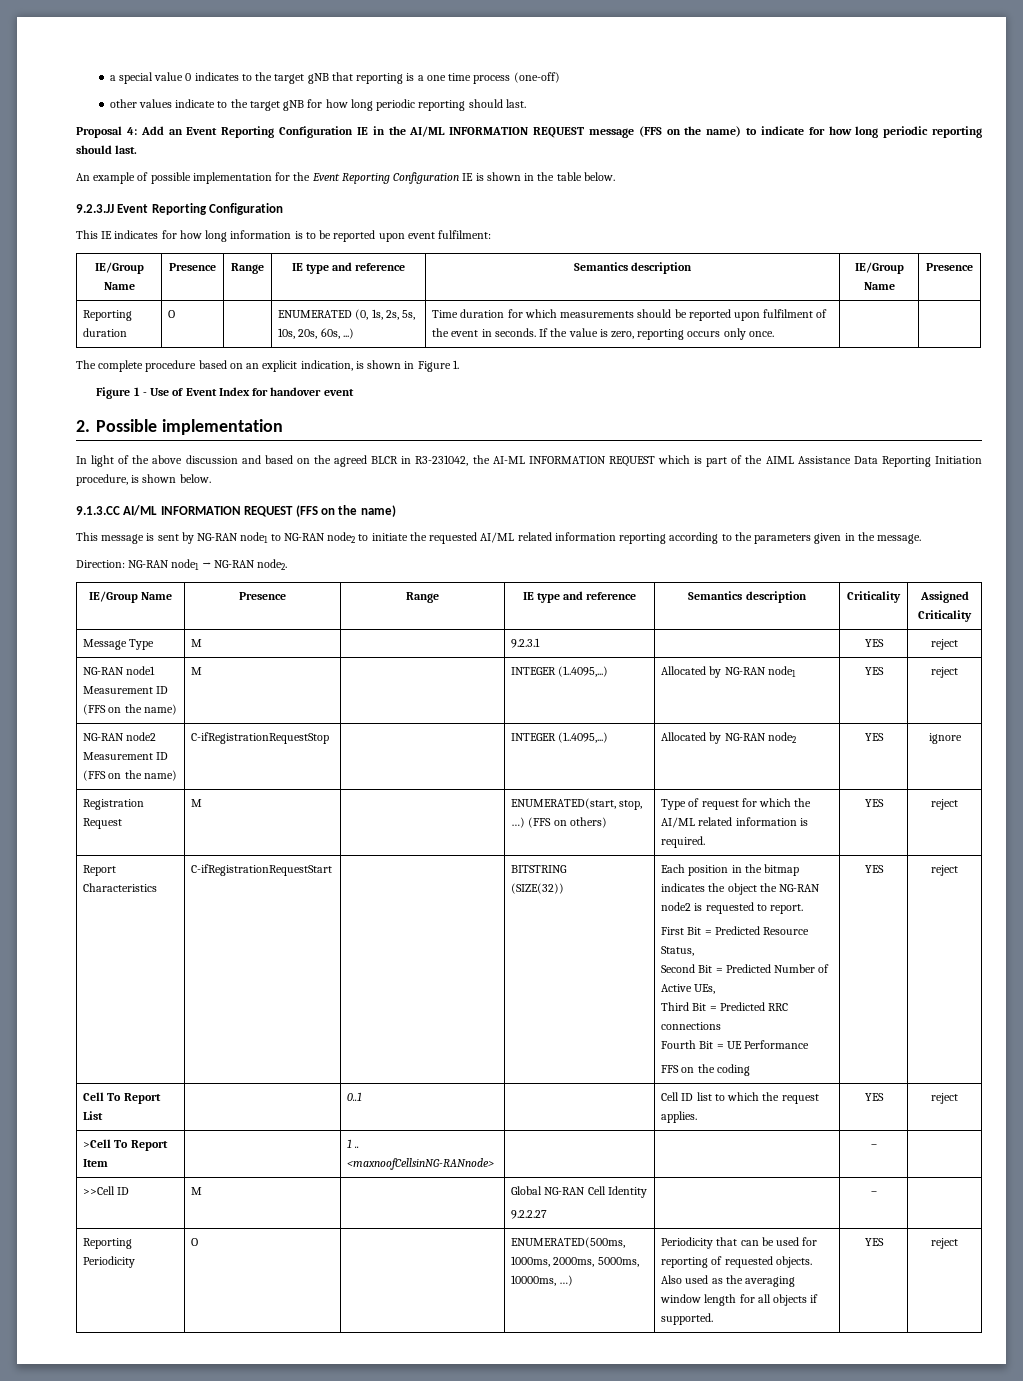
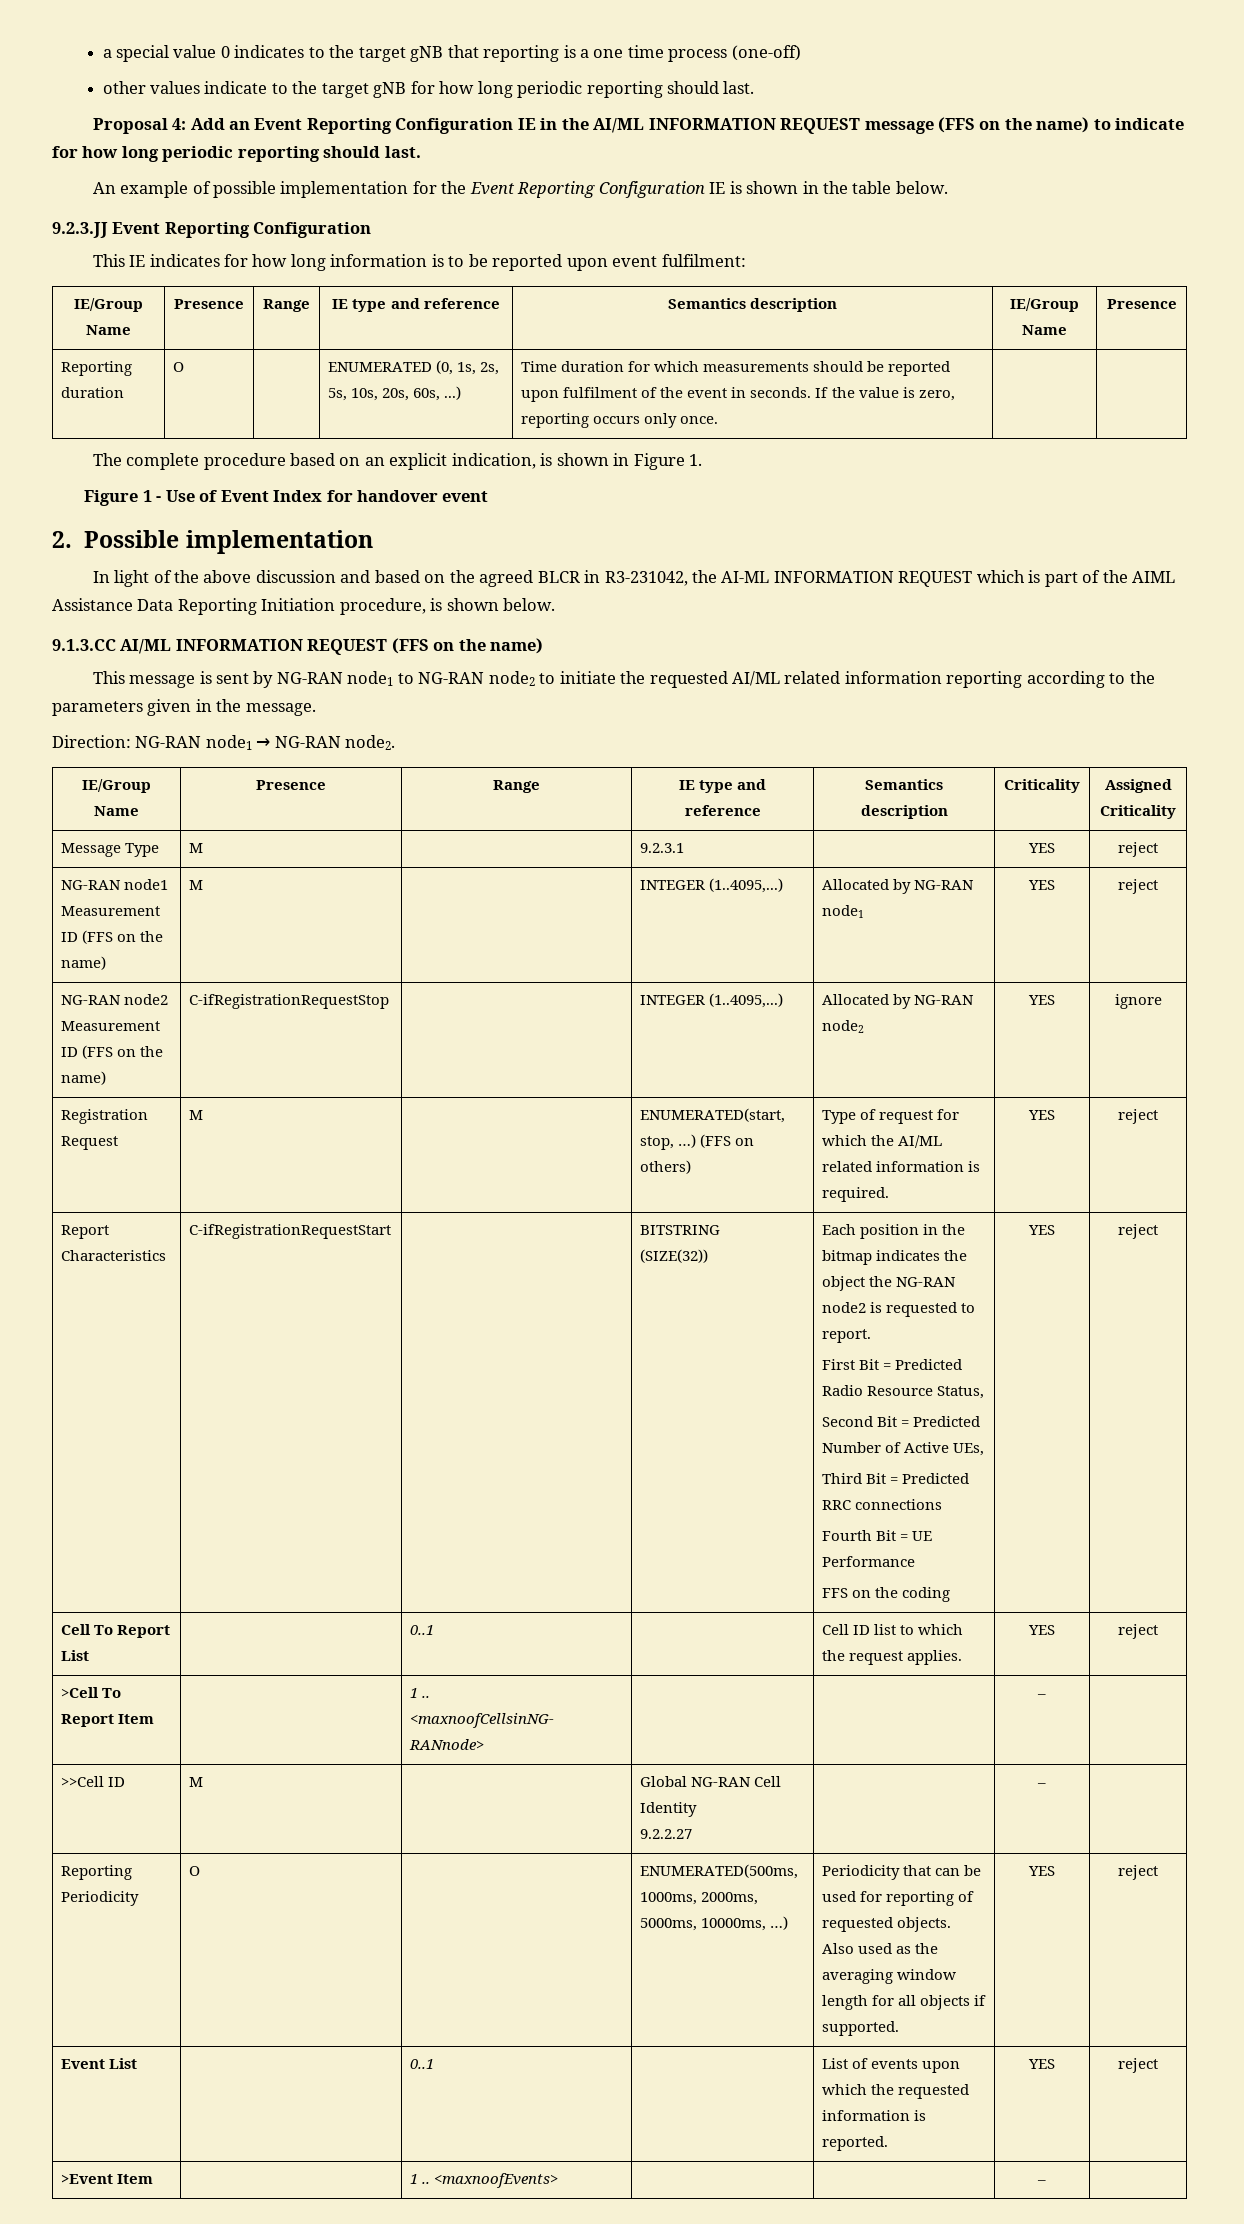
- First Bit = Predicted Resource Status,
+ First Bit = Predicted Radio Resource Status,
+ Event List | | 0..1 | | List of events upon which the requested information is reported. | YES | reject
+ >Event Item | | 1 .. <maxnoofEvents> | | | – |

